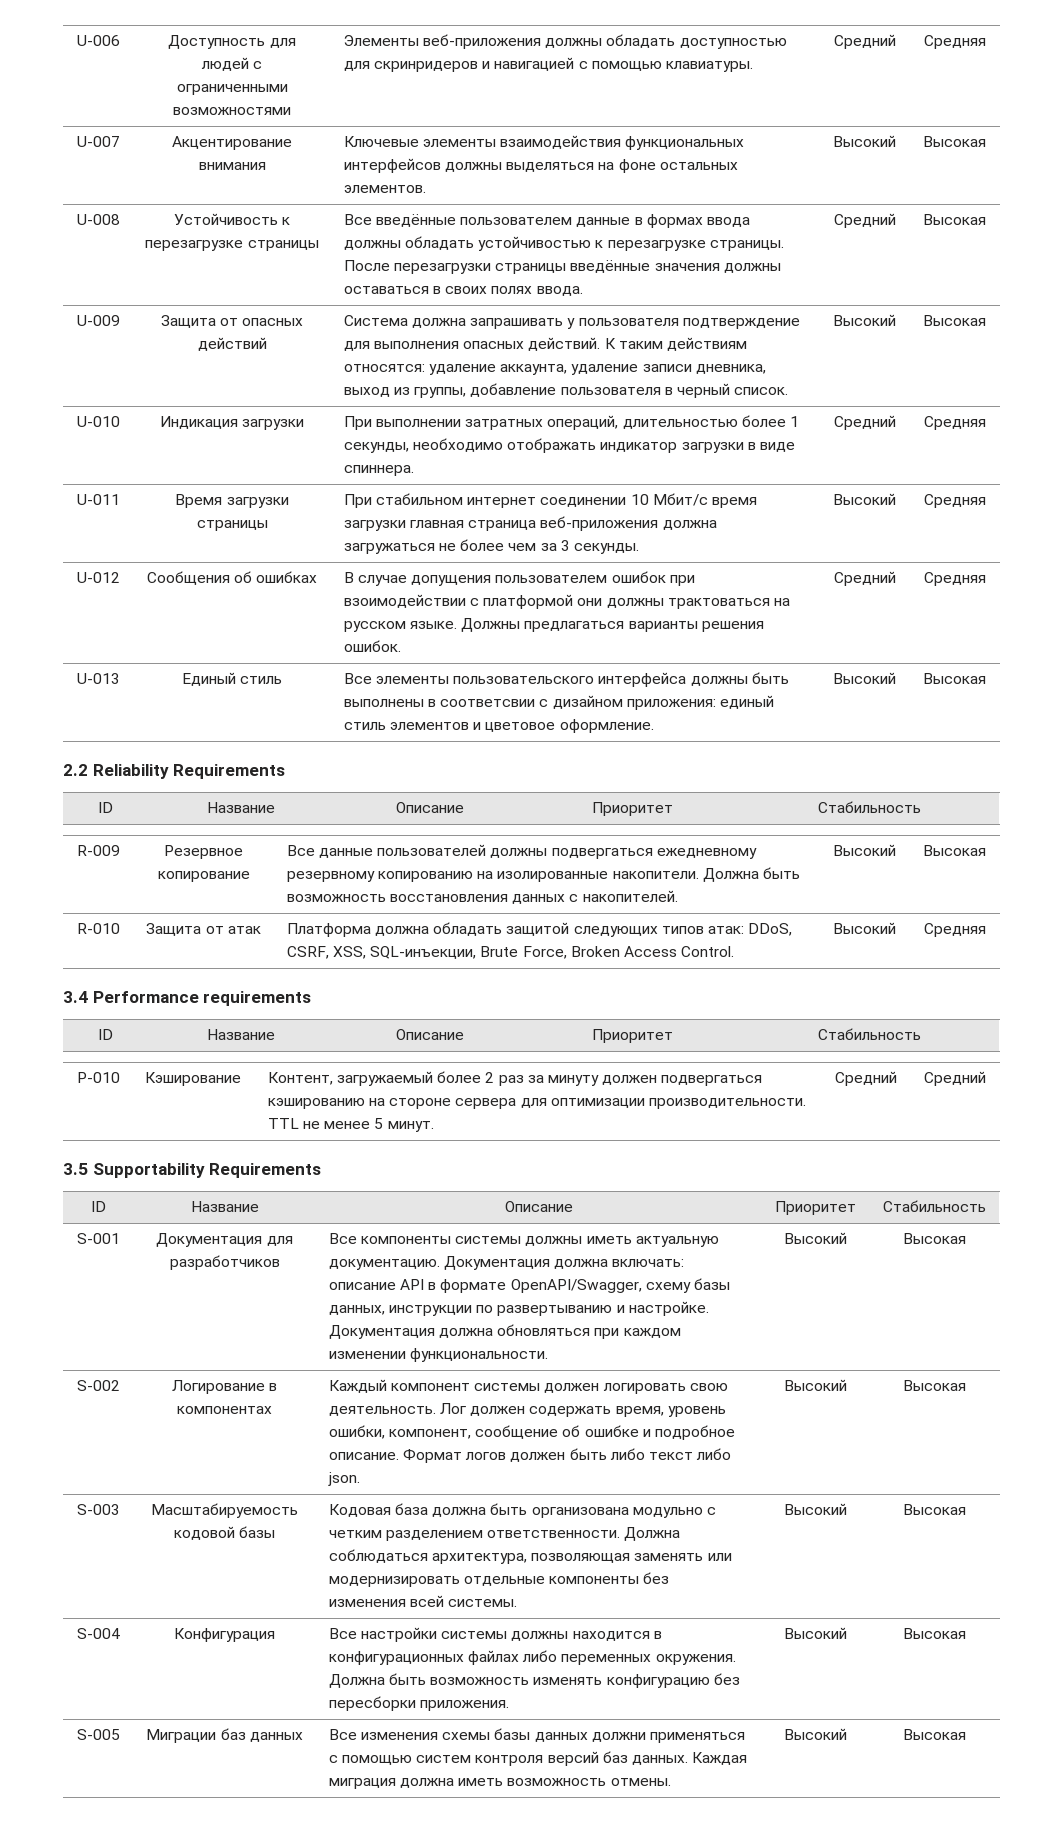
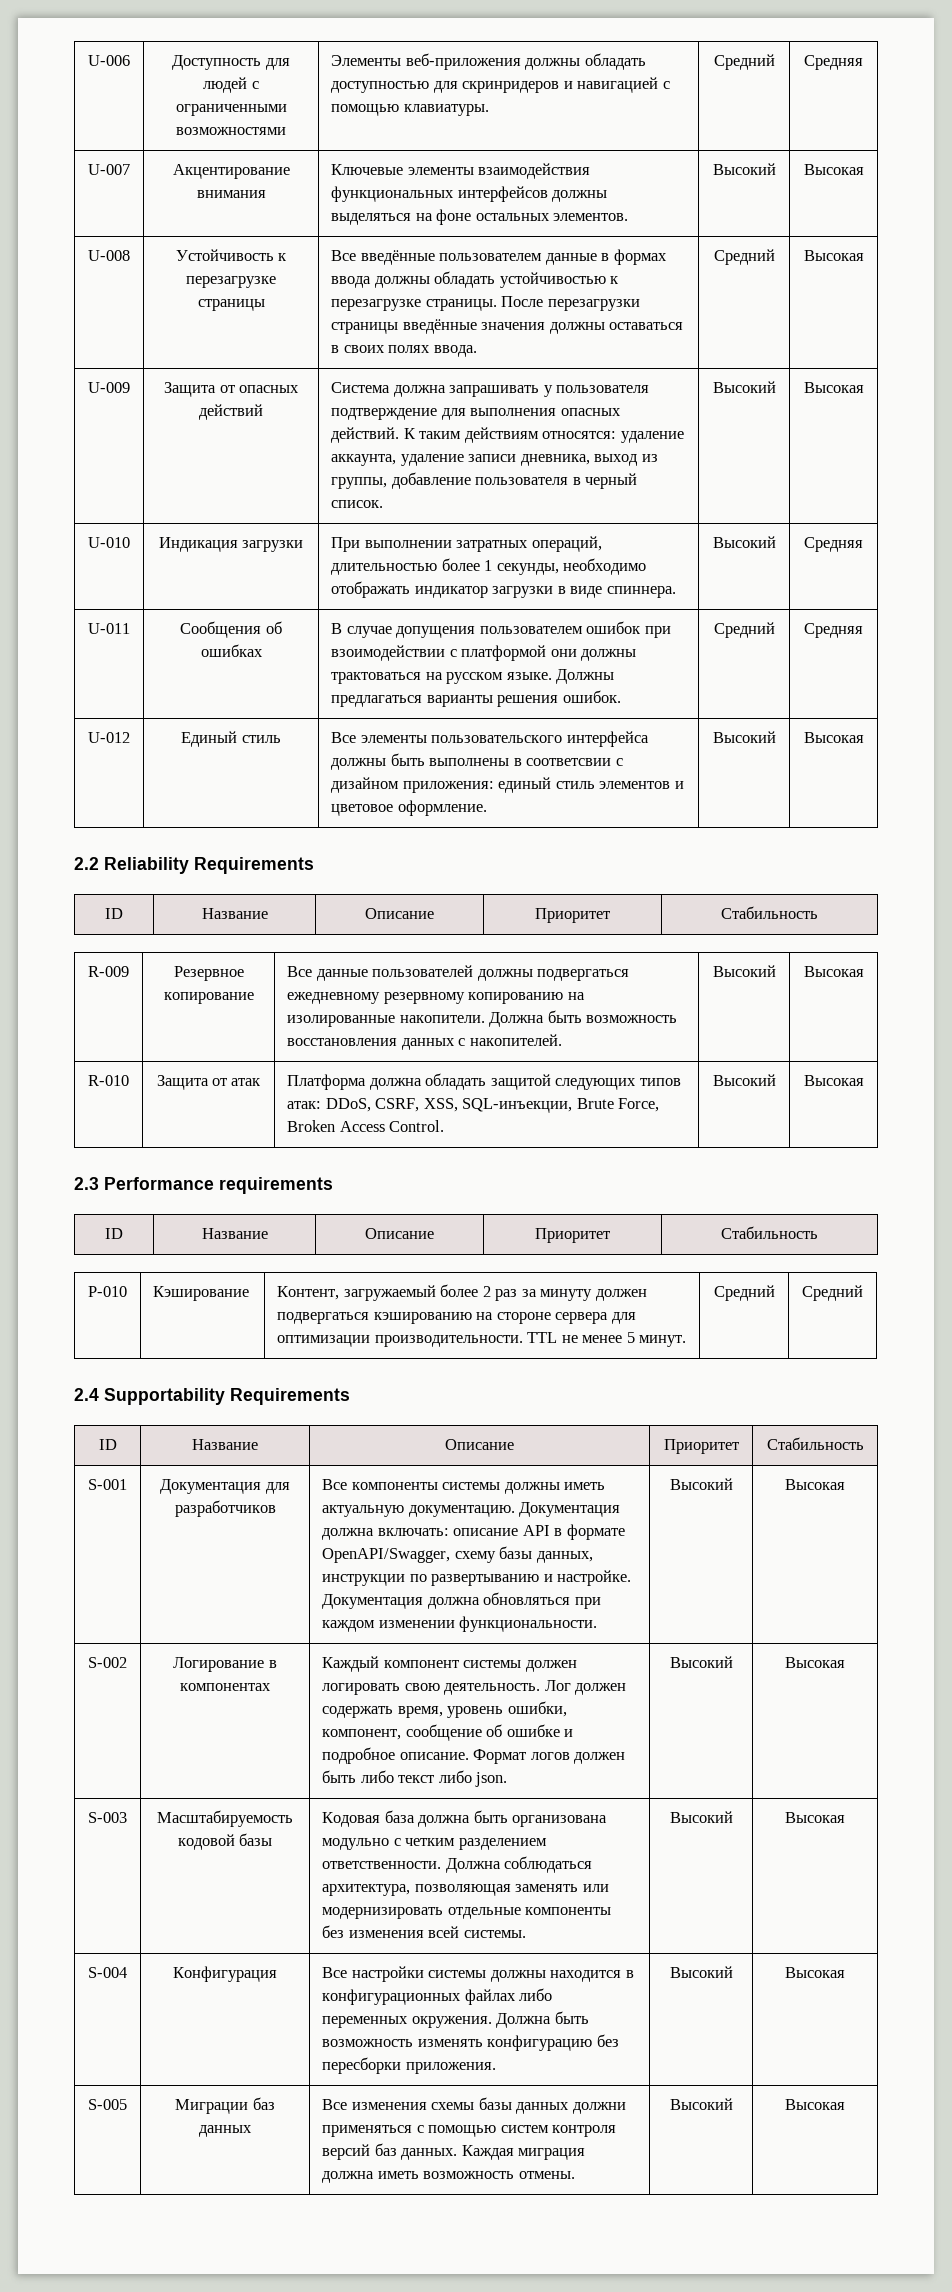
- U-010 | Индикация загрузки | При выполнении затратных операций, длительностью более 1 секунды, необходимо отображать индикатор загрузки в виде спиннера. | Средний | Средняя
+ U-010 | Индикация загрузки | При выполнении затратных операций, длительностью более 1 секунды, необходимо отображать индикатор загрузки в виде спиннера. | Высокий | Средняя
- U-011 | Время загрузки страницы | При стабильном интернет соединении 10 Мбит/с время загрузки главная страница веб-приложения должна загружаться не более чем за 3 секунды. | Высокий | Средняя
- U-012 | Сообщения об ошибках | В случае допущения пользователем ошибок при взоимодействии с платформой они должны трактоваться на русском языке. Должны предлагаться варианты решения ошибок. | Средний | Средняя
+ U-011 | Сообщения об ошибках | В случае допущения пользователем ошибок при взоимодействии с платформой они должны трактоваться на русском языке. Должны предлагаться варианты решения ошибок. | Средний | Средняя
- U-013 | Единый стиль | Все элементы пользовательского интерфейса должны быть выполнены в соответсвии с дизайном приложения: единый стиль элементов и цветовое оформление. | Высокий | Высокая
+ U-012 | Единый стиль | Все элементы пользовательского интерфейса должны быть выполнены в соответсвии с дизайном приложения: единый стиль элементов и цветовое оформление. | Высокий | Высокая
- R-010 | Защита от атак | Платформа должна обладать защитой следующих типов атак: DDoS, CSRF, XSS, SQL-инъекции, Brute Force, Broken Access Control. | Высокий | Средняя
- 3.4 Performance requirements
+ R-010 | Защита от атак | Платформа должна обладать защитой следующих типов атак: DDoS, CSRF, XSS, SQL-инъекции, Brute Force, Broken Access Control. | Высокий | Высокая
+ 2.3 Performance requirements
- 3.5 Supportability Requirements
+ 2.4 Supportability Requirements

